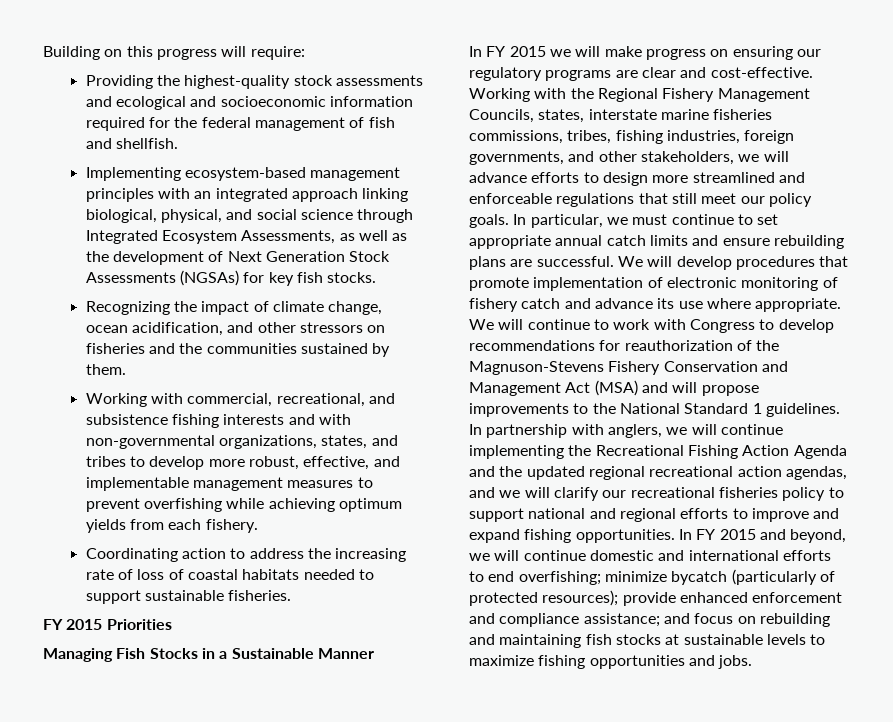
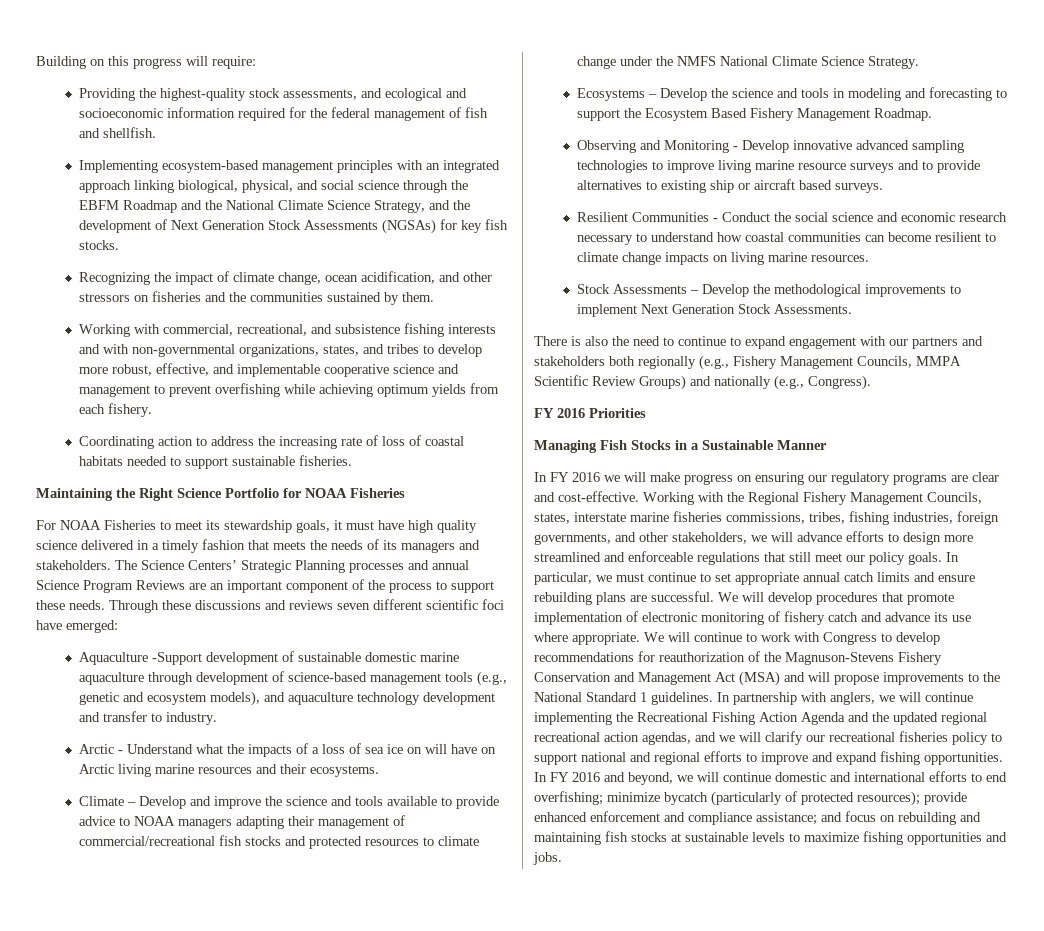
- Providing the highest-quality stock assessments and ecological and socioeconomic information required for the federal management of fish and shellfish.
+ Providing the highest-quality stock assessments, and ecological and socioeconomic information required for the federal management of fish and shellfish.
- Implementing ecosystem-based management principles with an integrated approach linking biological, physical, and social science through Integrated Ecosystem Assessments, as well as the development of Next Generation Stock Assessments (NGSAs) for key fish stocks.
+ Implementing ecosystem-based management principles with an integrated approach linking biological, physical, and social science through the EBFM Roadmap and the National Climate Science Strategy, and the development of Next Generation Stock Assessments (NGSAs) for key fish stocks.
- Working with commercial, recreational, and subsistence fishing interests and with non-governmental organizations, states, and tribes to develop more robust, effective, and implementable management measures to prevent overfishing while achieving optimum yields from each fishery.
+ Working with commercial, recreational, and subsistence fishing interests and with non-governmental organizations, states, and tribes to develop more robust, effective, and implementable cooperative science and management to prevent overfishing while achieving optimum yields from each fishery.
- FY 2015 Priorities
+ Maintaining the Right Science Portfolio for NOAA Fisheries
+ For NOAA Fisheries to meet its stewardship goals, it must have high quality science delivered in a timely fashion that meets the needs of its managers and stakeholders. The Science Centers’ Strategic Planning processes and annual Science Program Reviews are an important component of the process to support these needs. Through these discussions and reviews seven different scientific foci have emerged:
+ Aquaculture -Support development of sustainable domestic marine aquaculture through development of science-based management tools (e.g., genetic and ecosystem models), and aquaculture technology development and transfer to industry.
+ Arctic - Understand what the impacts of a loss of sea ice on will have on Arctic living marine resources and their ecosystems.
+ Climate – Develop and improve the science and tools available to provide advice to NOAA managers adapting their management of commercial/recreational fish stocks and protected resources to climate change under the NMFS National Climate Science Strategy.
+ Ecosystems – Develop the science and tools in modeling and forecasting to support the Ecosystem Based Fishery Management Roadmap.
+ Observing and Monitoring - Develop innovative advanced sampling technologies to improve living marine resource surveys and to provide alternatives to existing ship or aircraft based surveys.
+ Resilient Communities - Conduct the social science and economic research necessary to understand how coastal communities can become resilient to climate change impacts on living marine resources.
+ Stock Assessments – Develop the methodological improvements to implement Next Generation Stock Assessments.
+ There is also the need to continue to expand engagement with our partners and stakeholders both regionally (e.g., Fishery Management Councils, MMPA Scientific Review Groups) and nationally (e.g., Congress).
+ FY 2016 Priorities
- In FY 2015 we will make progress on ensuring our regulatory programs are clear and cost-effective.
+ In FY 2016 we will make progress on ensuring our regulatory programs are clear and cost-effective.
- In FY 2015 and beyond, we will continue domestic and international efforts to end overfishing; minimize bycatch (particularly of protected resources); provide enhanced enforcement and compliance assistance; and focus on rebuilding and maintaining fish stocks at sustainable levels to maximize fishing opportunities and jobs.
+ In FY 2016 and beyond, we will continue domestic and international efforts to end overfishing; minimize bycatch (particularly of protected resources); provide enhanced enforcement and compliance assistance; and focus on rebuilding and maintaining fish stocks at sustainable levels to maximize fishing opportunities and jobs.

